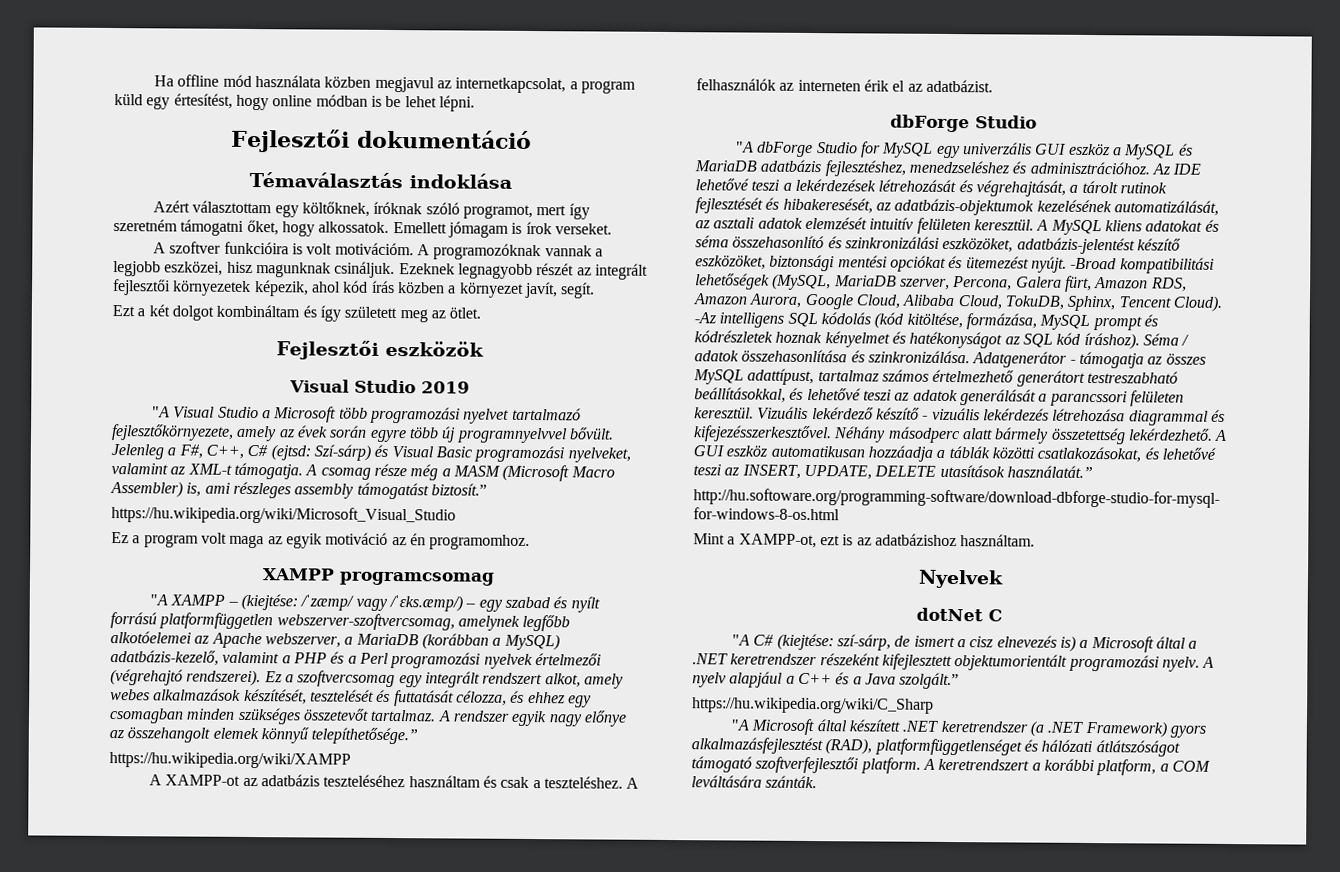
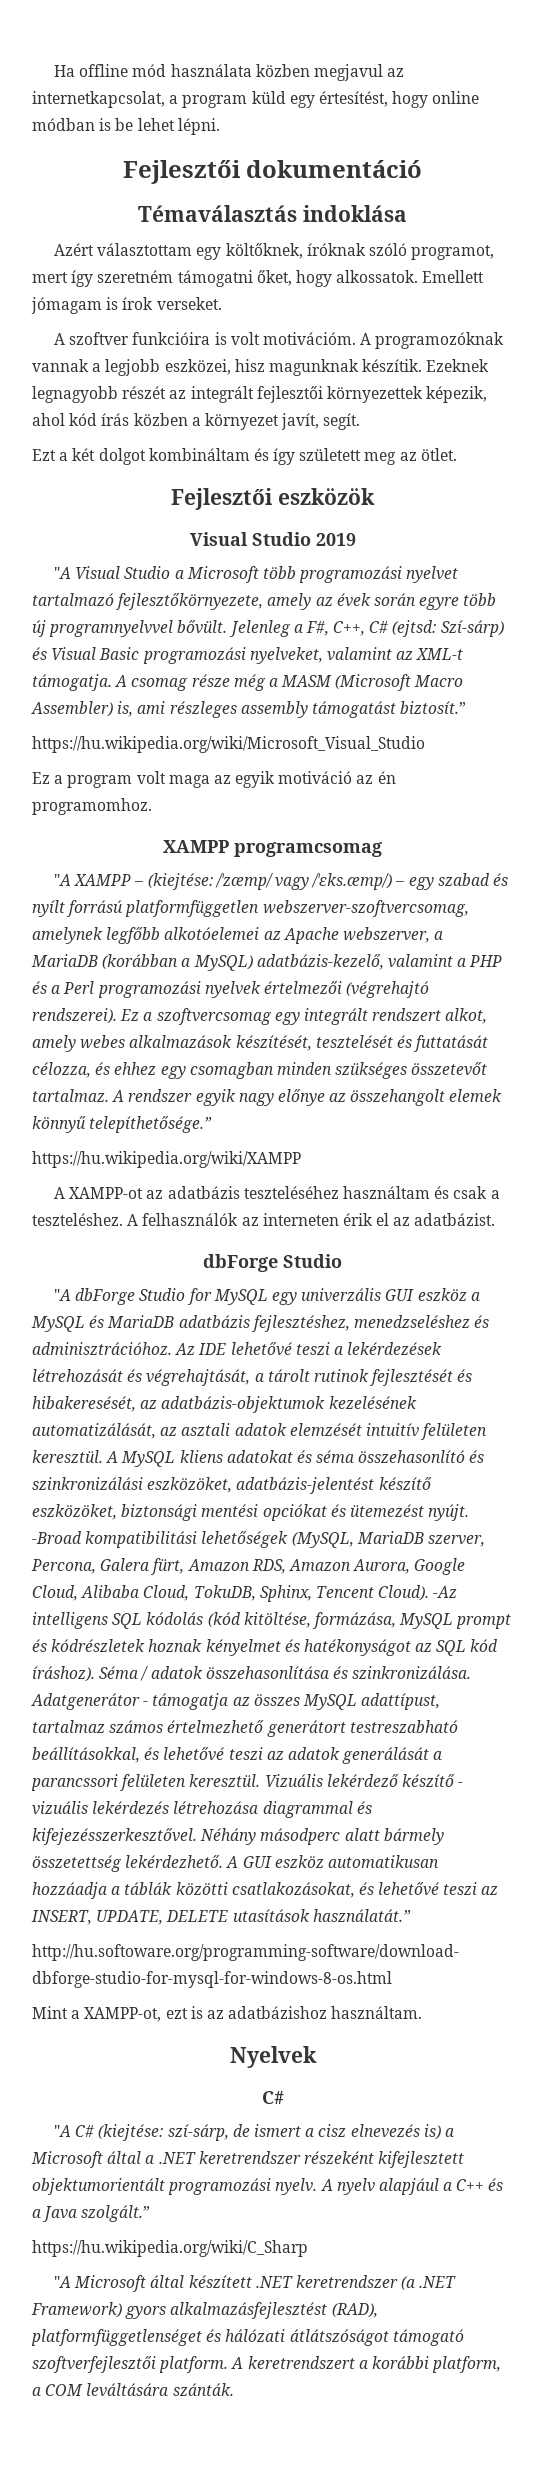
- A programozóknak vannak a legjobb eszközei, hisz magunknak csináljuk.
+ A programozóknak vannak a legjobb eszközei, hisz magunknak készítik.
- Ezeknek legnagyobb részét az integrált fejlesztői környezetek képezik, ahol kód írás közben a környezet javít, segít.
+ Ezeknek legnagyobb részét az integrált fejlesztői környezettek képezik, ahol kód írás közben a környezet javít, segít.
  Nyelvek
- dotNet C
+ C#

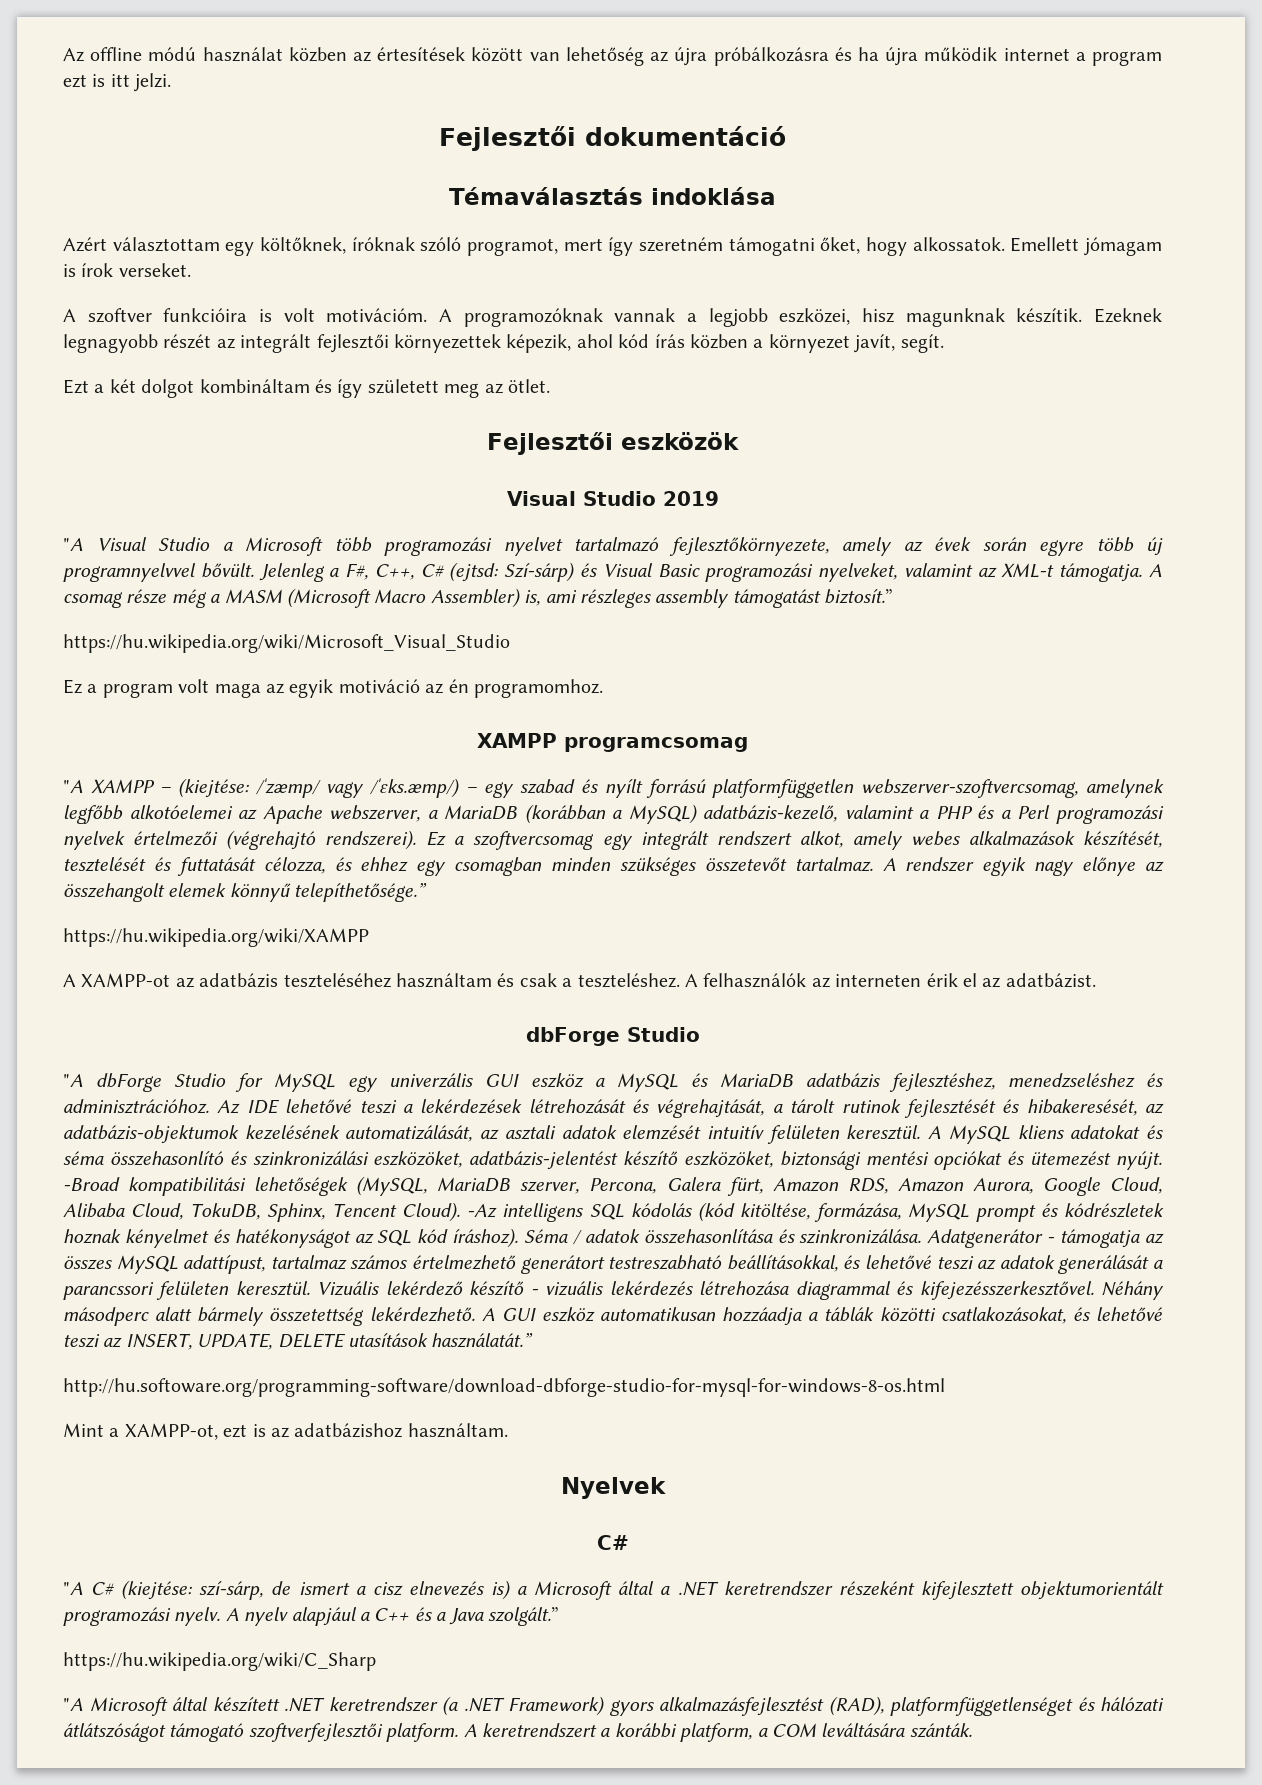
- Ha offline mód használata közben megjavul az internetkapcsolat, a program küld egy értesítést, hogy online módban is be lehet lépni.
+ Az offline módú használat közben az értesítések között van lehetőség az újra próbálkozásra és ha újra működik internet a program ezt is itt jelzi.

